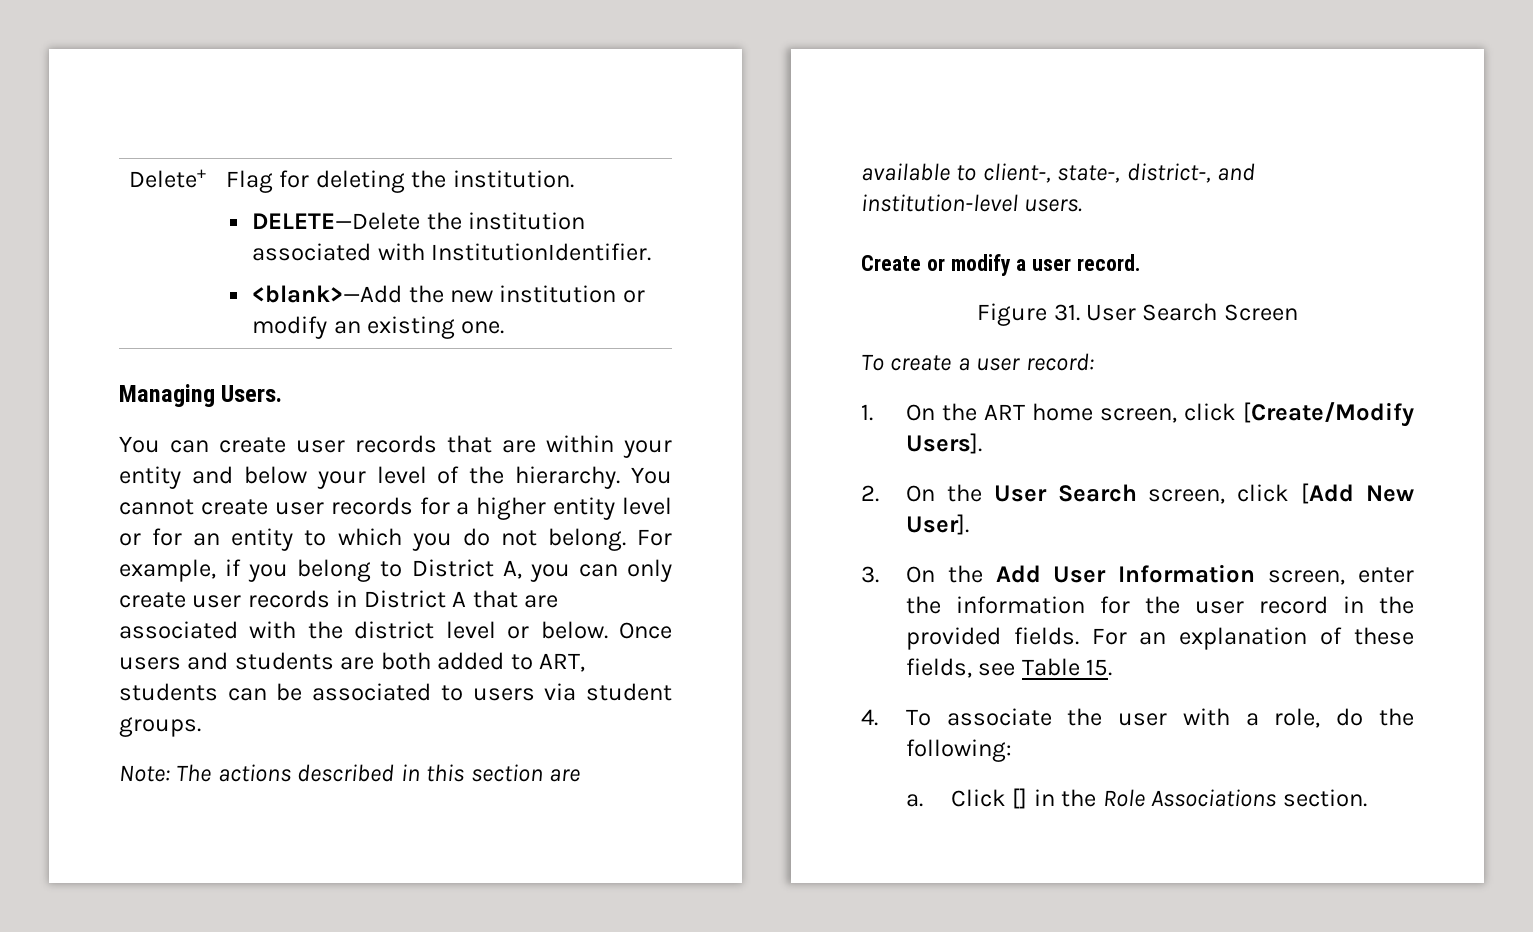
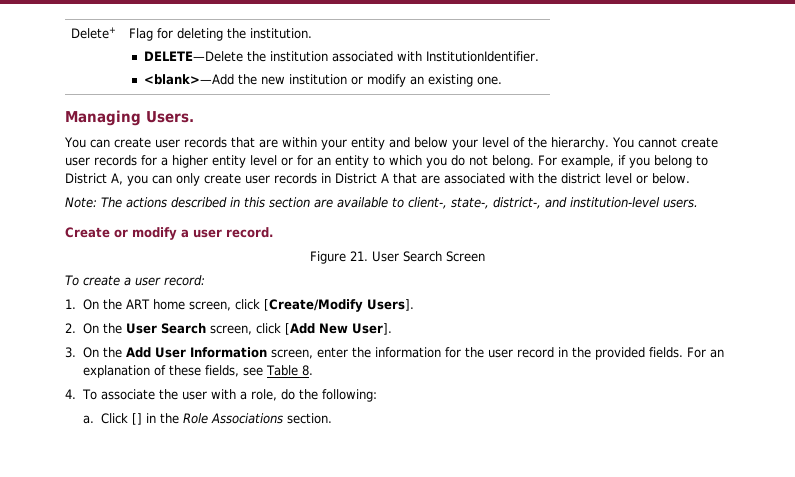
- Once users and students are both added to ART, students can be associated to users via student groups.
- Figure 31. User Search Screen
+ Figure 21. User Search Screen
- For an explanation of these fields, see Table 15.
+ For an explanation of these fields, see Table 8.

